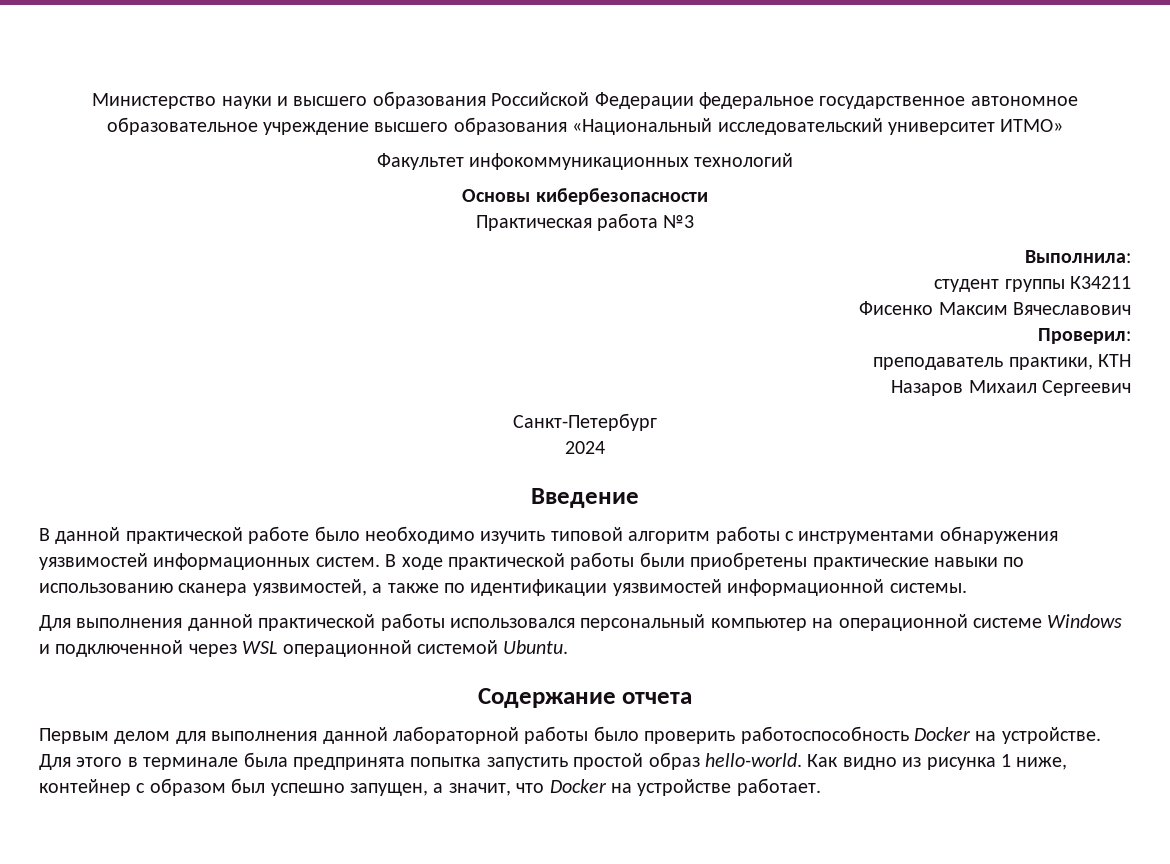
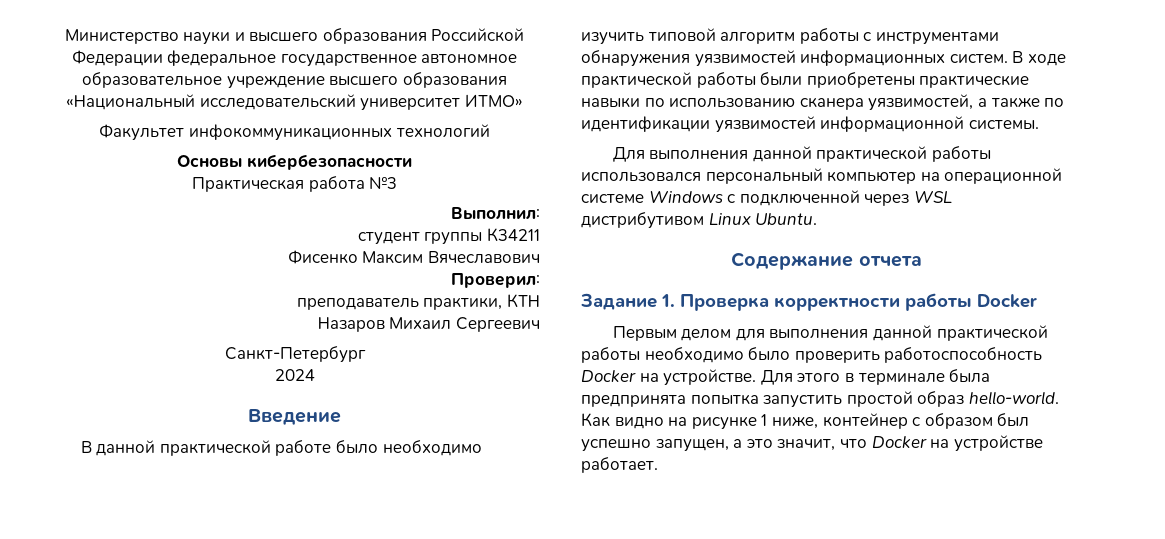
- Выполнила:
+ Выполнил:
- Для выполнения данной практической работы использовался персональный компьютер на операционной системе Windows и подключенной через WSL операционной системой Ubuntu.
+ Для выполнения данной практической работы использовался персональный компьютер на операционной системе Windows с подключенной через WSL дистрибутивом Linux Ubuntu.
+ Задание 1. Проверка корректности работы Docker
- Первым делом для выполнения данной лабораторной работы было проверить работоспособность Docker на устройстве.
+ Первым делом для выполнения данной практической работы необходимо было проверить работоспособность Docker на устройстве.
- Как видно из рисунка 1 ниже, контейнер с образом был успешно запущен, а значит, что Docker на устройстве работает.
+ Как видно на рисунке 1 ниже, контейнер с образом был успешно запущен, а это значит, что Docker на устройстве работает.

